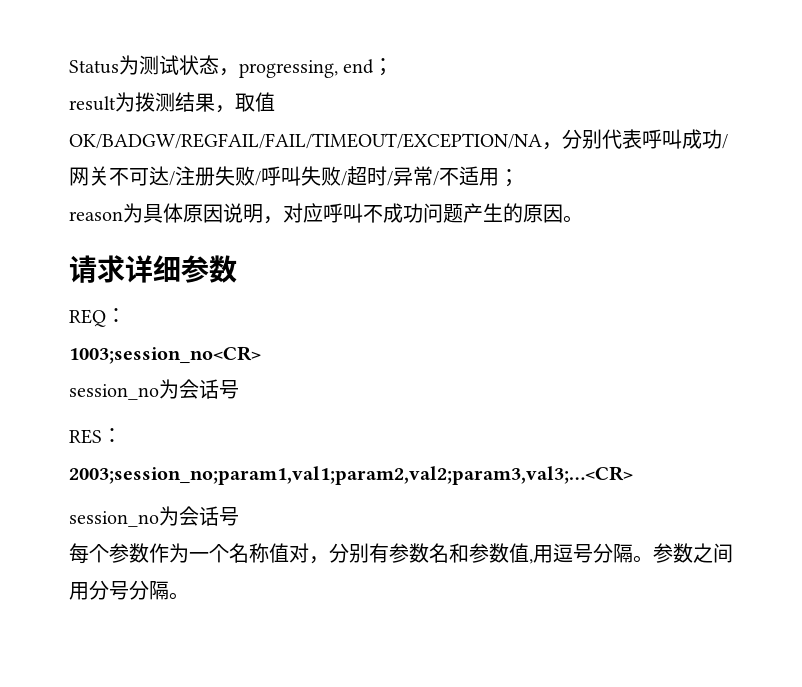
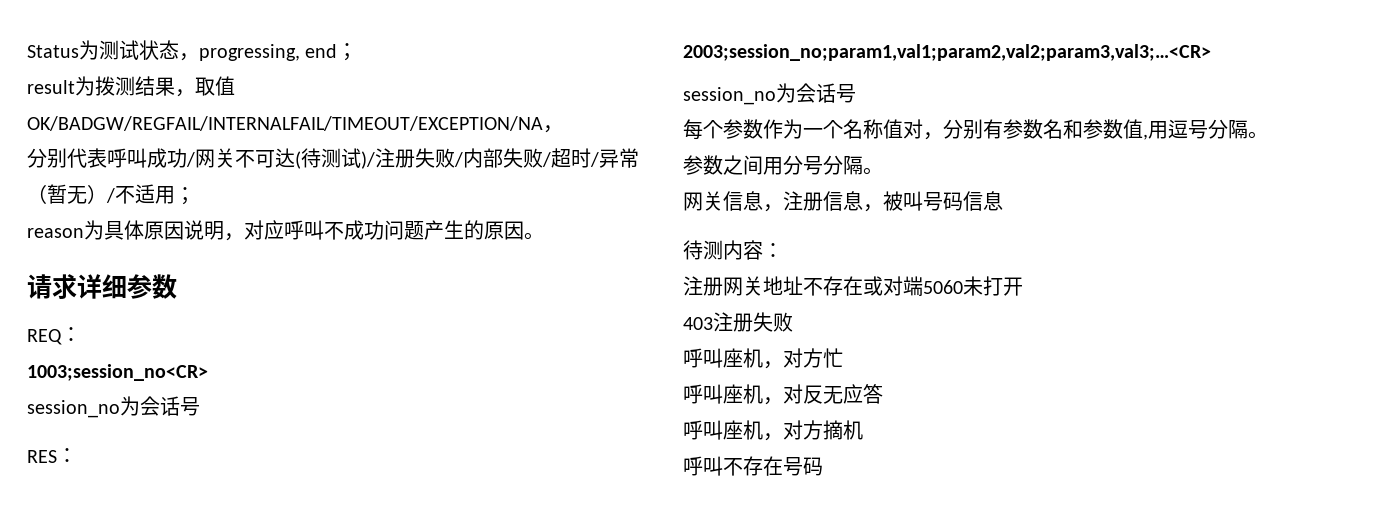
- result为拨测结果，取值OK/BADGW/REGFAIL/FAIL/TIMEOUT/EXCEPTION/NA，分别代表呼叫成功/网关不可达/注册失败/呼叫失败/超时/异常/不适用；
+ result为拨测结果，取值OK/BADGW/REGFAIL/INTERNALFAIL/TIMEOUT/EXCEPTION/NA，
+ 分别代表呼叫成功/网关不可达(待测试)/注册失败/内部失败/超时/异常（暂无）/不适用；
- 每个参数作为一个名称值对，分别有参数名和参数值,用逗号分隔。参数之间用分号分隔。
+ 每个参数作为一个名称值对，分别有参数名和参数值,用逗号分隔。
+ 参数之间用分号分隔。
+ 网关信息，注册信息，被叫号码信息
+ 待测内容：
+ 注册网关地址不存在或对端5060未打开
+ 403注册失败
+ 呼叫座机，对方忙
+ 呼叫座机，对反无应答
+ 呼叫座机，对方摘机
+ 呼叫不存在号码

